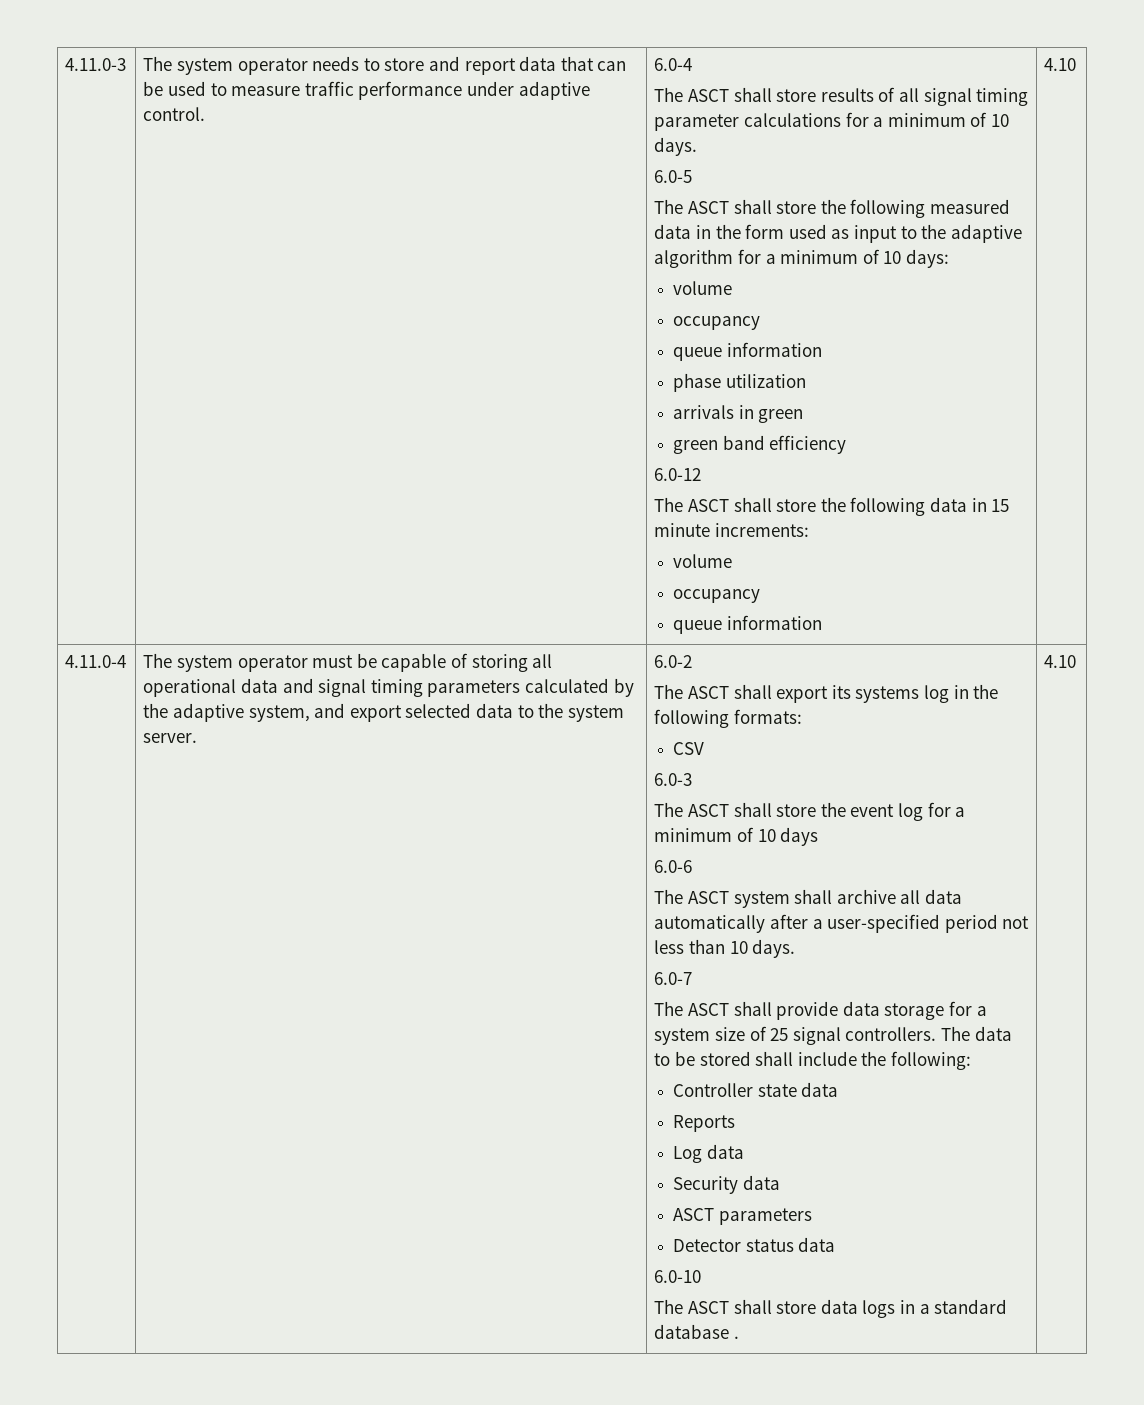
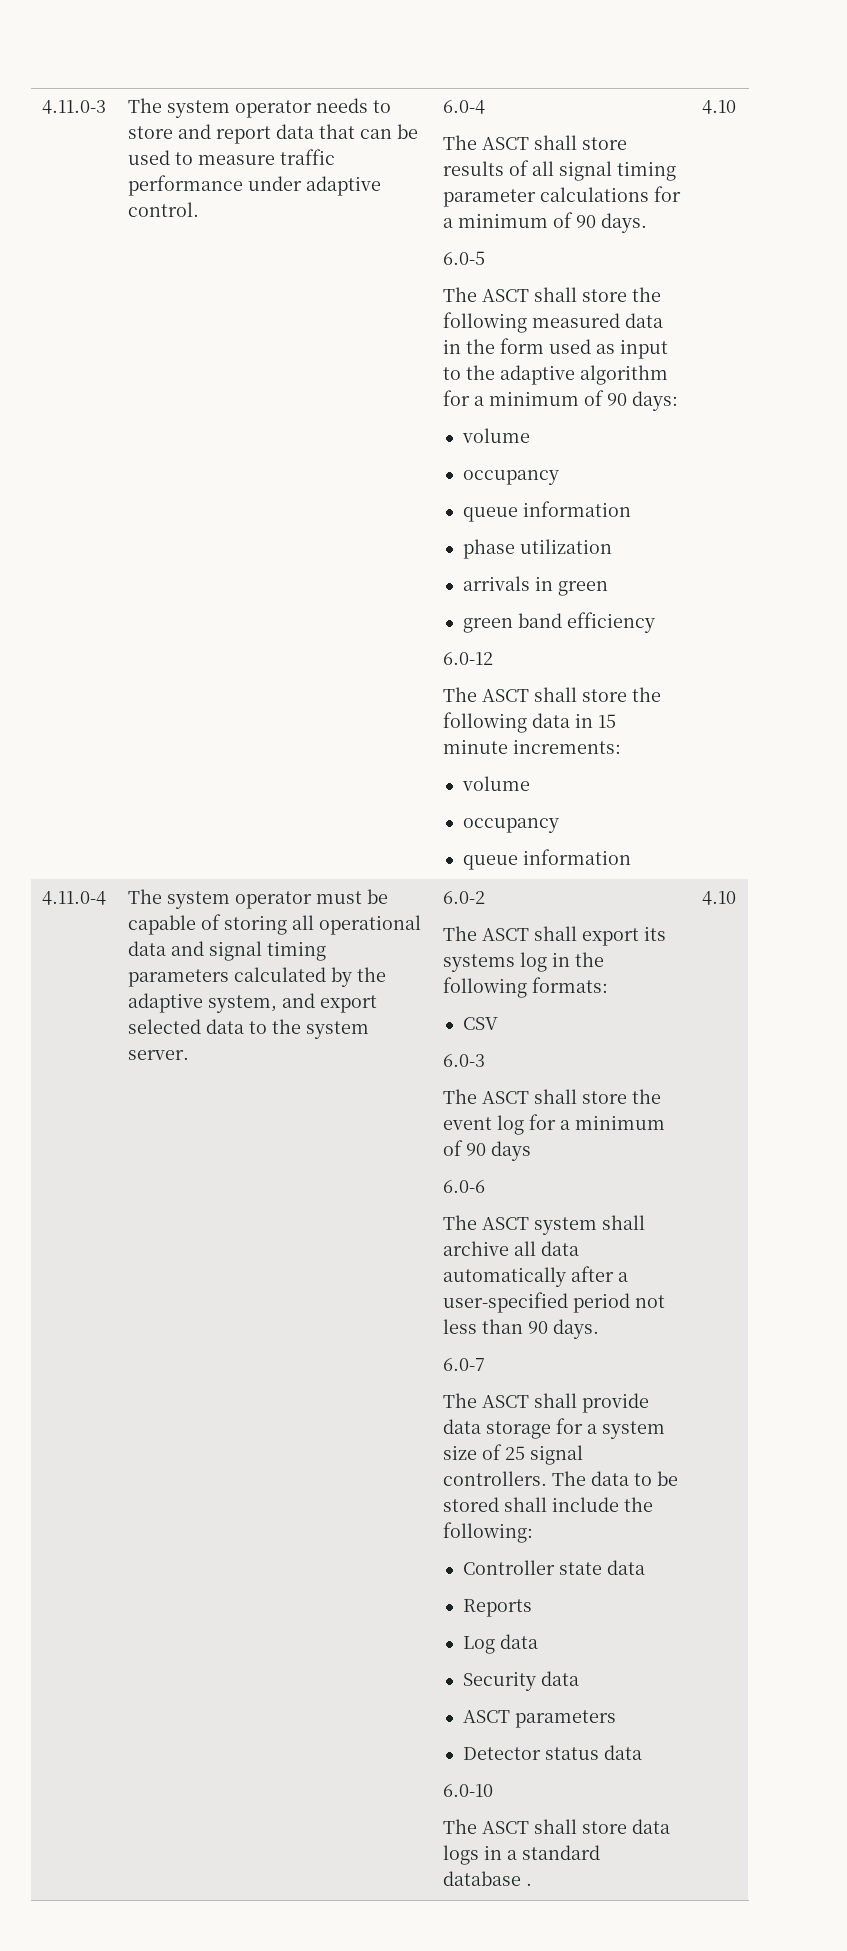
- The ASCT shall store results of all signal timing parameter calculations for a minimum of 10 days.
+ The ASCT shall store results of all signal timing parameter calculations for a minimum of 90 days.
- The ASCT shall store the following measured data in the form used as input to the adaptive algorithm for a minimum of 10 days:
+ The ASCT shall store the following measured data in the form used as input to the adaptive algorithm for a minimum of 90 days:
- The ASCT shall store the event log for a minimum of 10 days
+ The ASCT shall store the event log for a minimum of 90 days
- The ASCT system shall archive all data automatically after a user-specified period not less than 10 days.
+ The ASCT system shall archive all data automatically after a user-specified period not less than 90 days.

